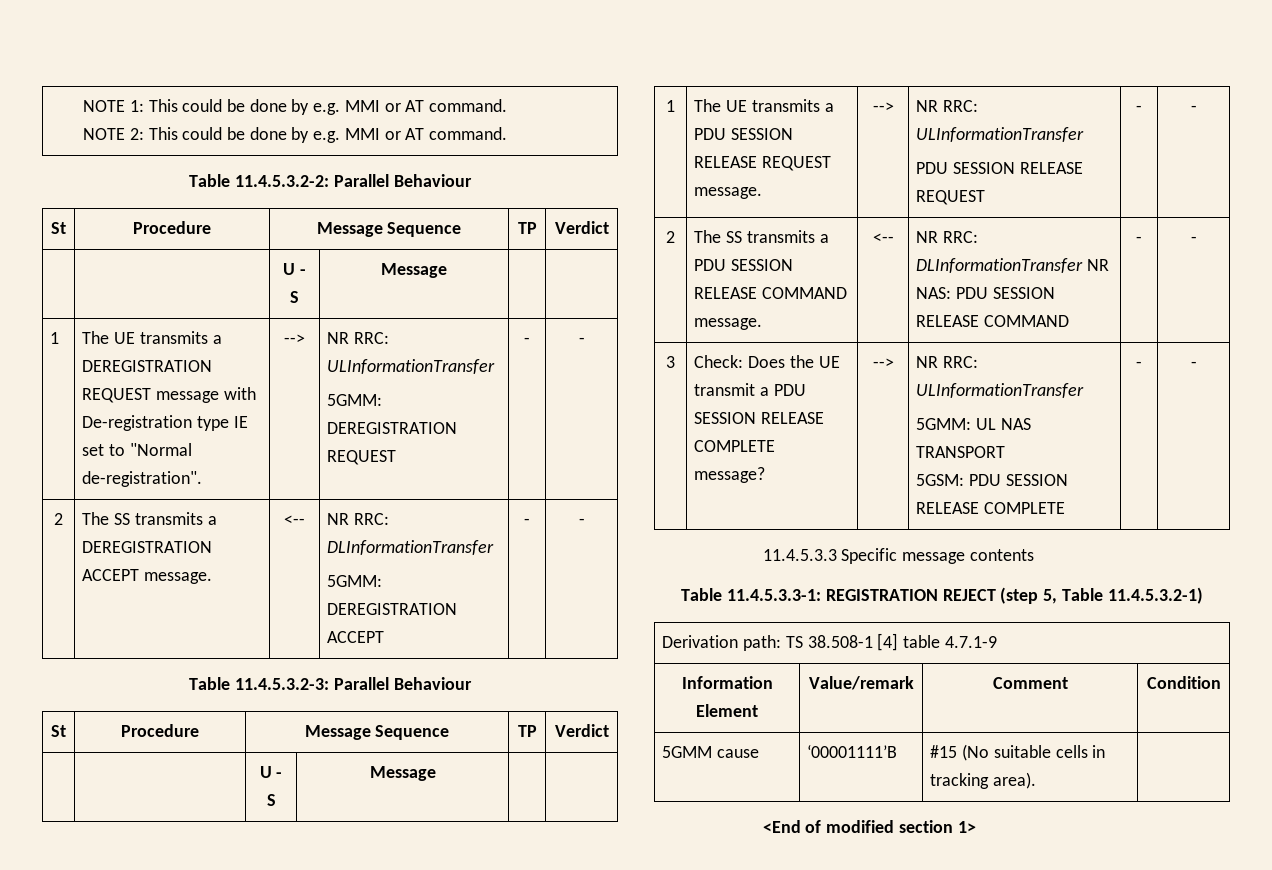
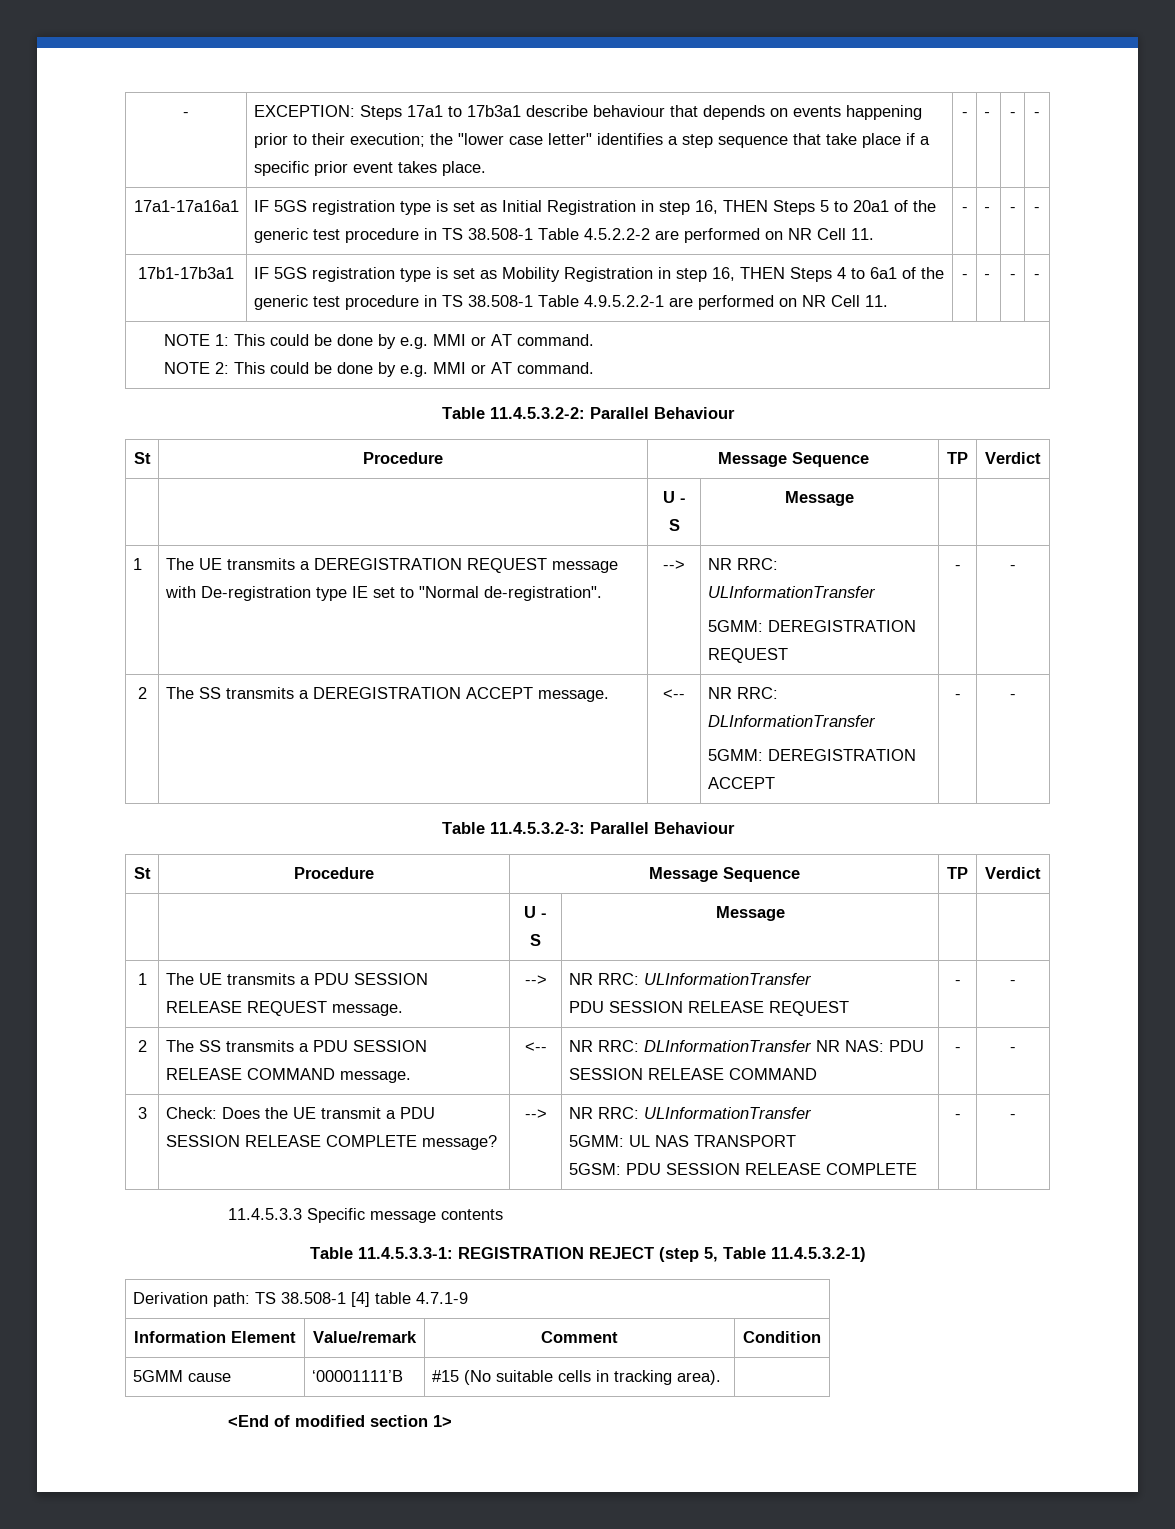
+ - | EXCEPTION: Steps 17a1 to 17b3a1 describe behaviour that depends on events happening prior to their execution; the "lower case letter" identifies a step sequence that take place if a specific prior event takes place. | - | - | - | -
+ 17a1-17a16a1 | IF 5GS registration type is set as Initial Registration in step 16, THEN Steps 5 to 20a1 of the generic test procedure in TS 38.508-1 Table 4.5.2.2-2 are performed on NR Cell 11. | - | - | - | -
+ 17b1-17b3a1 | IF 5GS registration type is set as Mobility Registration in step 16, THEN Steps 4 to 6a1 of the generic test procedure in TS 38.508-1 Table 4.9.5.2.2-1 are performed on NR Cell 11. | - | - | - | -

